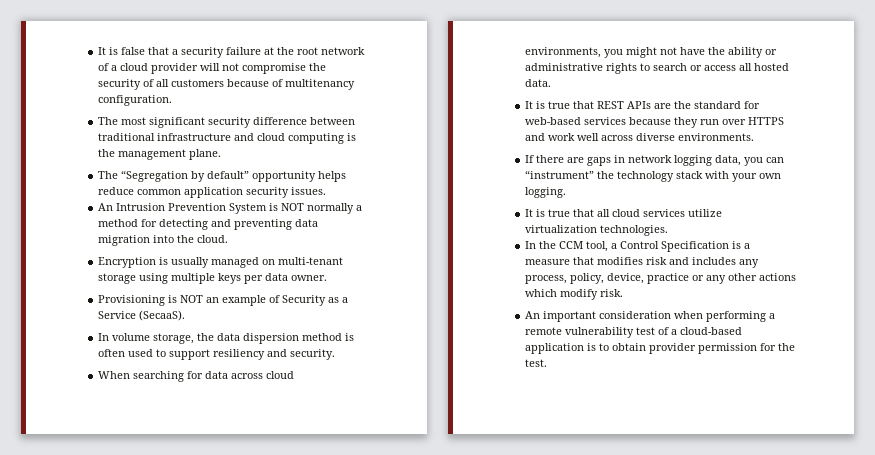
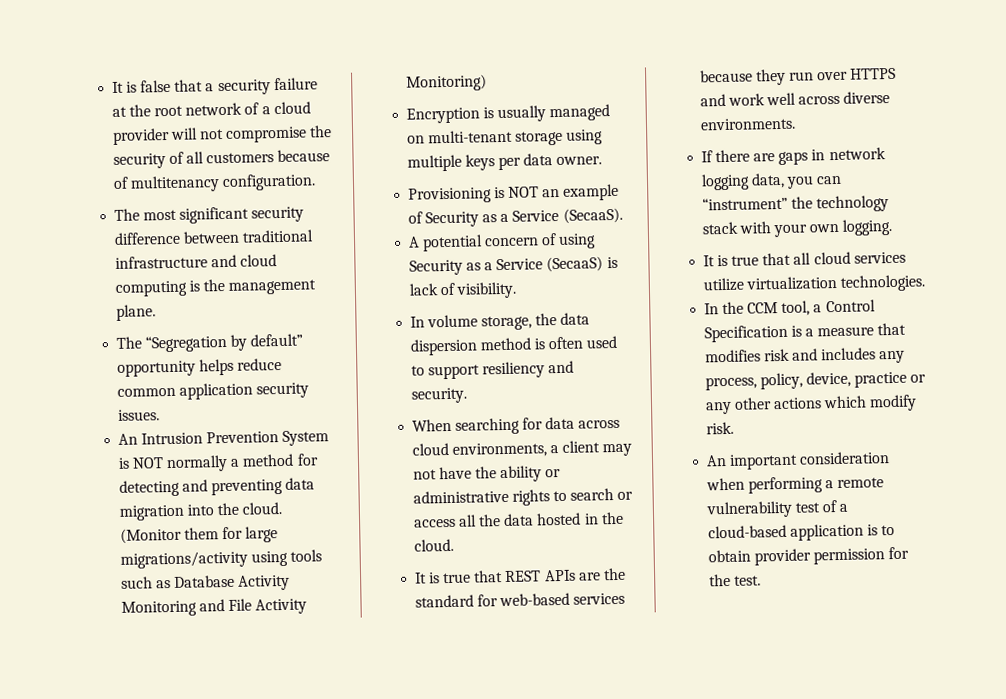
+ (Monitor them for large migrations/activity using tools such as Database Activity Monitoring and File Activity Monitoring)
+ A potential concern of using Security as a Service (SecaaS) is lack of visibility.
- When searching for data across cloud environments, you might not have the ability or administrative rights to search or access all hosted data.
+ When searching for data across cloud environments, a client may not have the ability or administrative rights to search or access all the data hosted in the cloud.

